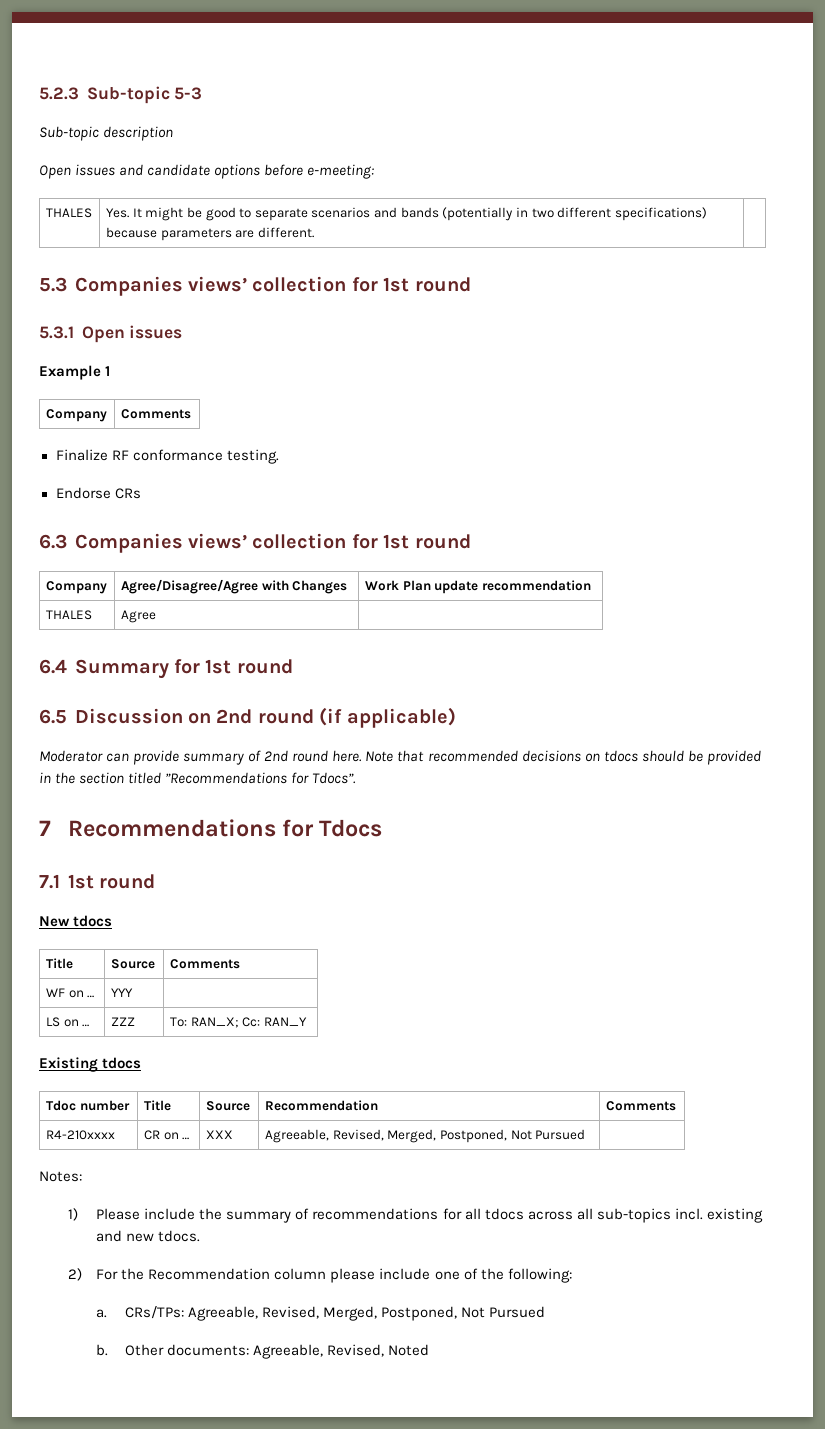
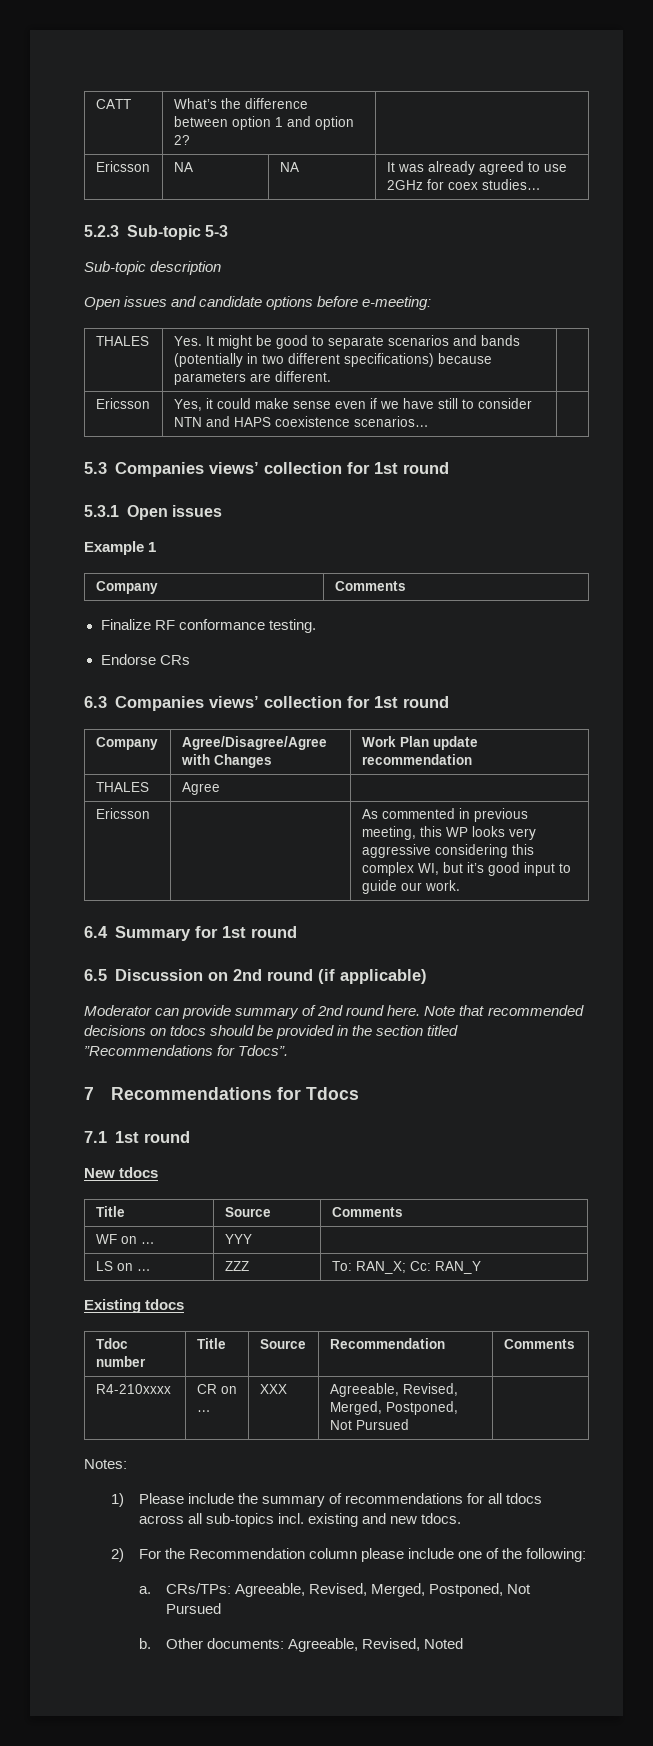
+ CATT | What’s the difference between option 1 and option 2? |
+ Ericsson | NA | NA | It was already agreed to use 2GHz for coex studies…
+ Ericsson | Yes, it could make sense even if we have still to consider NTN and HAPS coexistence scenarios… |
+ Ericsson | | As commented in previous meeting, this WP looks very aggressive considering this complex WI, but it’s good input to guide our work.

